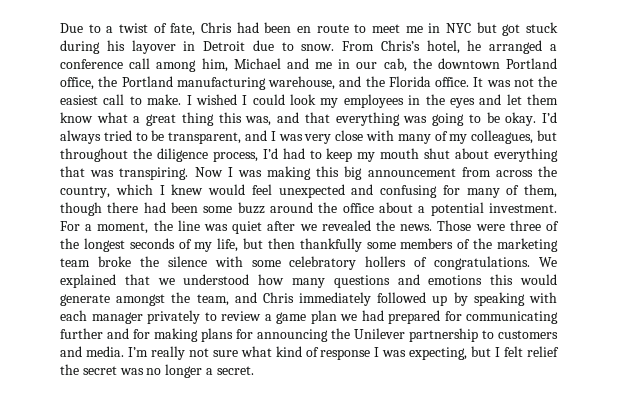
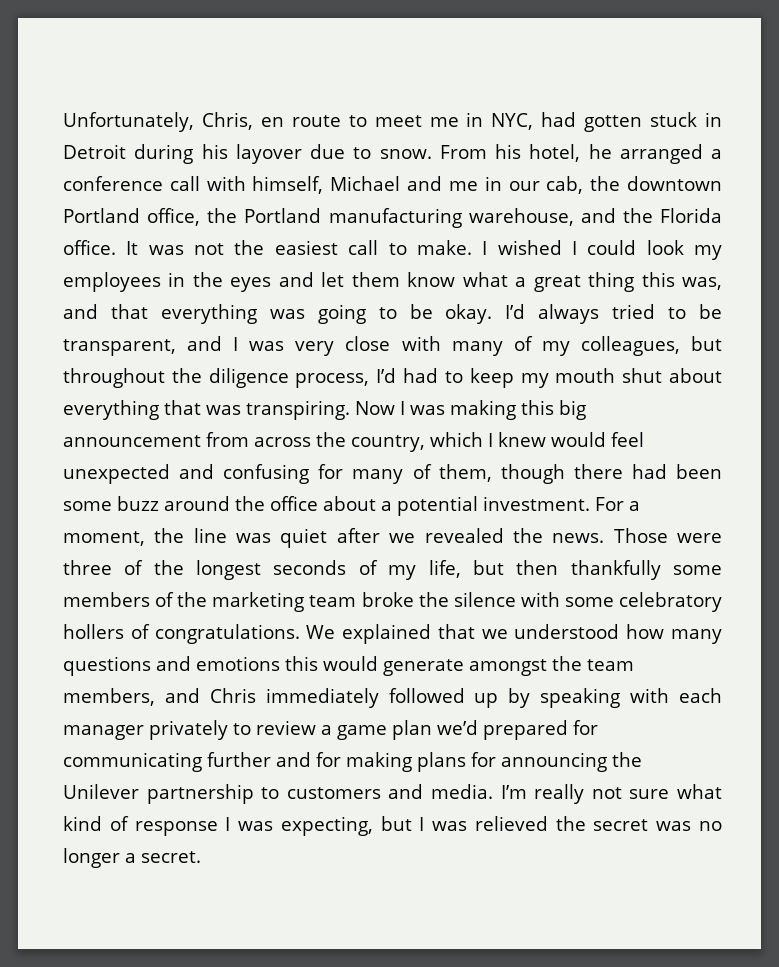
- Due to a twist of fate, Chris had been en route to meet me in NYC but got stuck during his layover in Detroit due to snow.
+ Unfortunately, Chris, en route to meet me in NYC, had gotten stuck in Detroit during his layover due to snow.
- From Chris’s hotel, he arranged a conference call among him, Michael and me in our cab, the downtown Portland office, the Portland manufacturing warehouse, and the Florida office.
+ From his hotel, he arranged a conference call with himself, Michael and me in our cab, the downtown Portland office, the Portland manufacturing warehouse, and the Florida office.
- We explained that we understood how many questions and emotions this would generate amongst the team, and Chris immediately followed up by speaking with each manager privately to review a game plan we had prepared for communicating further and for making plans for announcing the Unilever partnership to customers and media.
+ We explained that we understood how many questions and emotions this would generate amongst the team members, and Chris immediately followed up by speaking with each manager privately to review a game plan we’d prepared for communicating further and for making plans for announcing the Unilever partnership to customers and media.
- I’m really not sure what kind of response I was expecting, but I felt relief the secret was no longer a secret.
+ I’m really not sure what kind of response I was expecting, but I was relieved the secret was no longer a secret.

